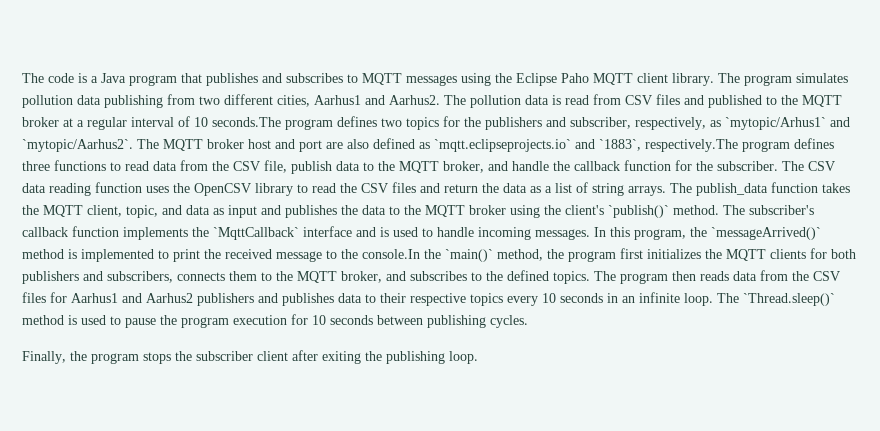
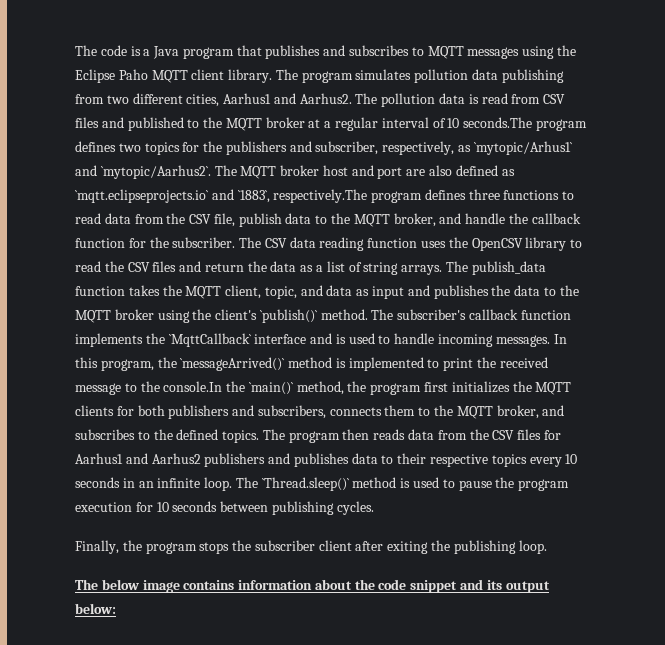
+ The below image contains information about the code snippet and its output below:

